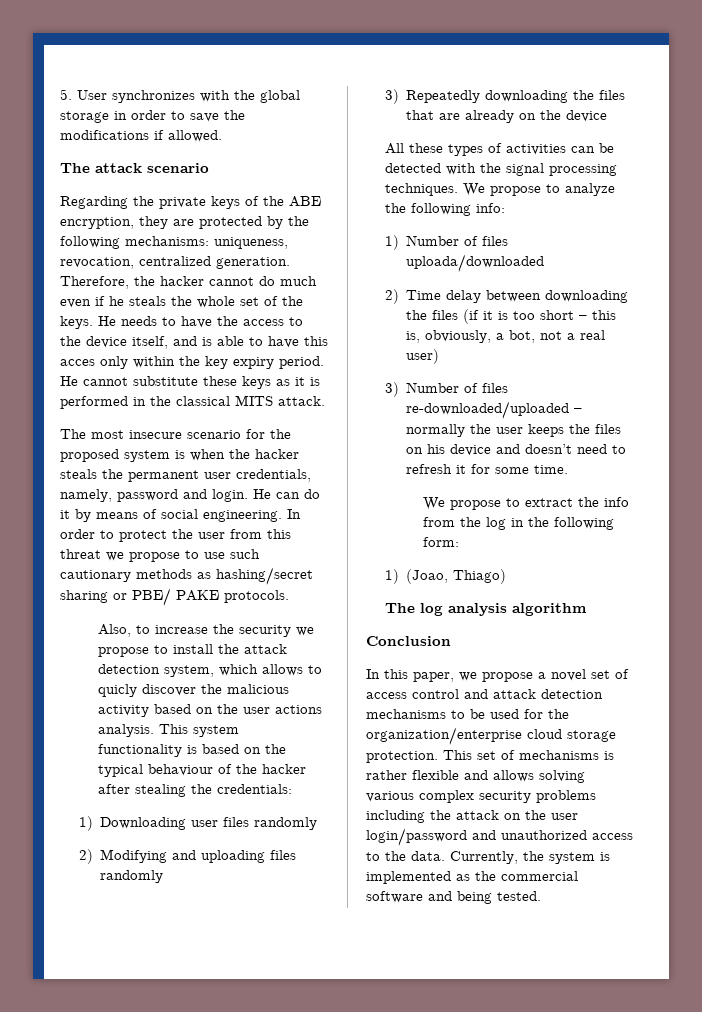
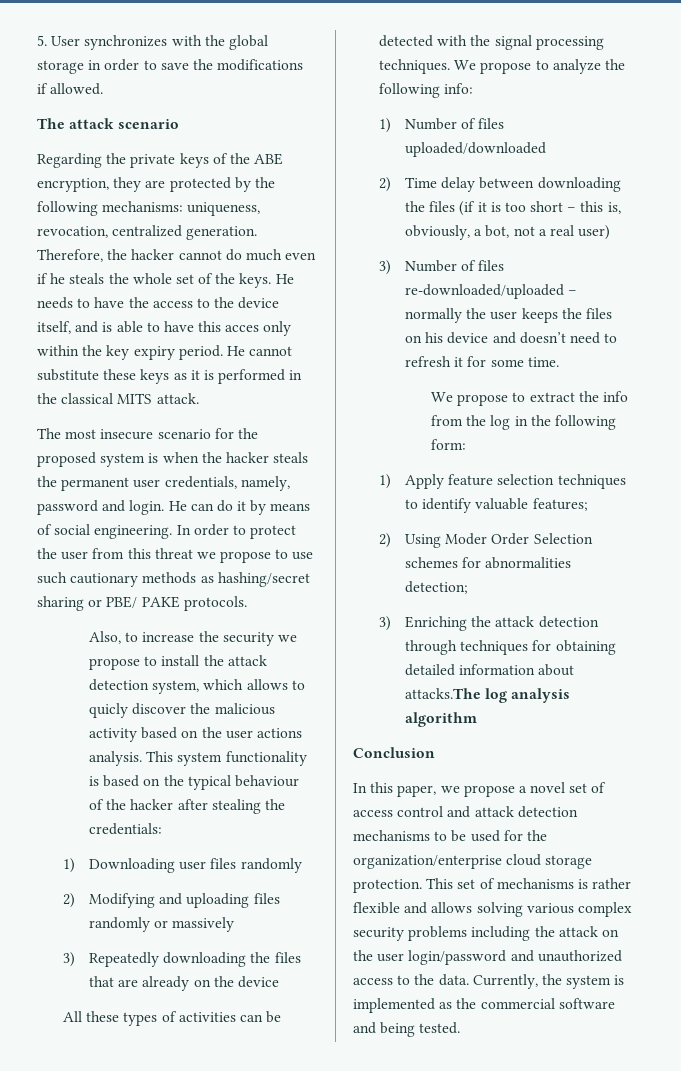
- 2) Modifying and uploading files randomly
+ 2) Modifying and uploading files randomly or massively
- 1) Number of files uploada/downloaded
+ 1) Number of files uploaded/downloaded
- 1) (Joao, Thiago)
- The log analysis algorithm
+ 1) Apply feature selection techniques to identify valuable features;
+ 2) Using Moder Order Selection schemes for abnormalities detection;
+ 3) Enriching the attack detection through techniques for obtaining detailed information about attacks.The log analysis algorithm

